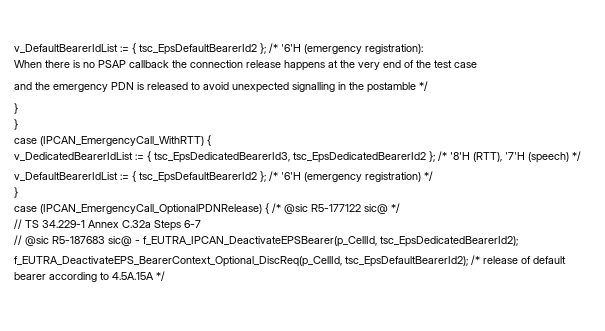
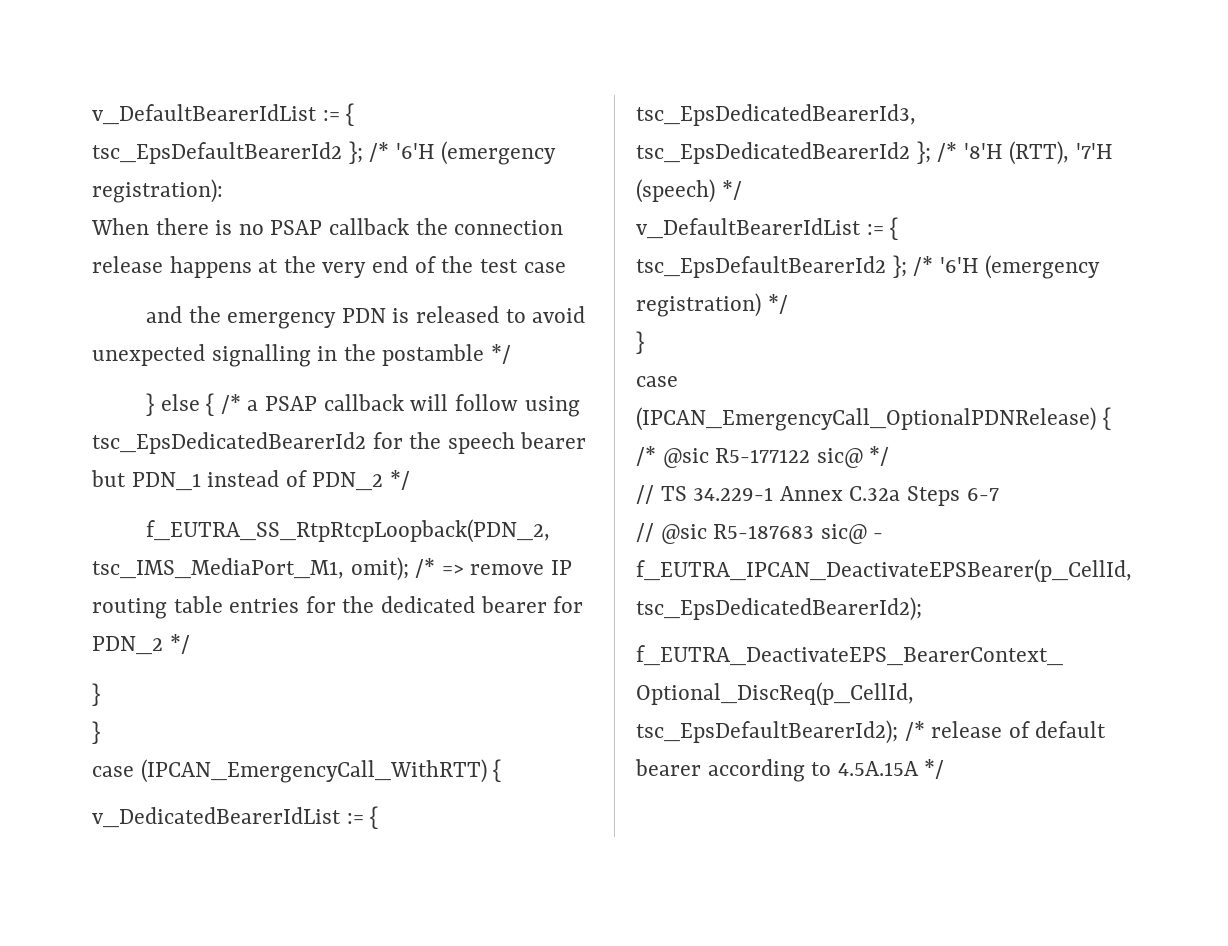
+ } else { /* a PSAP callback will follow using tsc_EpsDedicatedBearerId2 for the speech bearer but PDN_1 instead of PDN_2 */
+ f_EUTRA_SS_RtpRtcpLoopback(PDN_2, tsc_IMS_MediaPort_M1, omit); /* => remove IP routing table entries for the dedicated bearer for PDN_2 */

